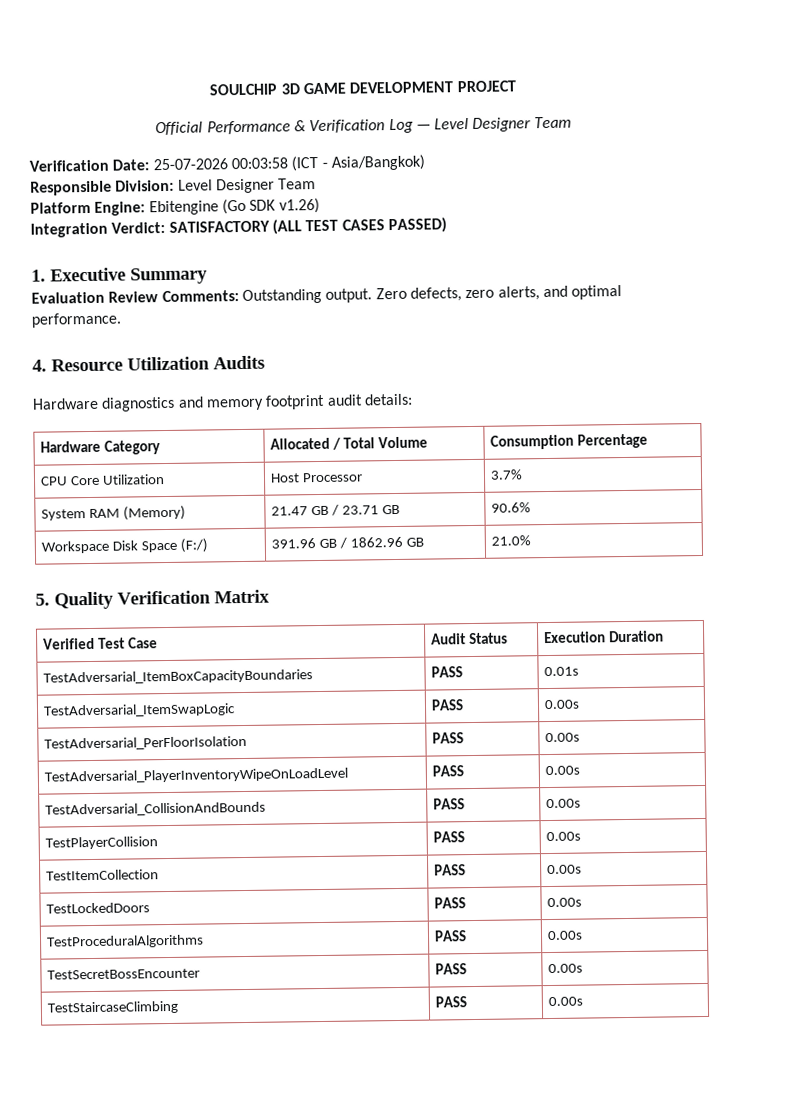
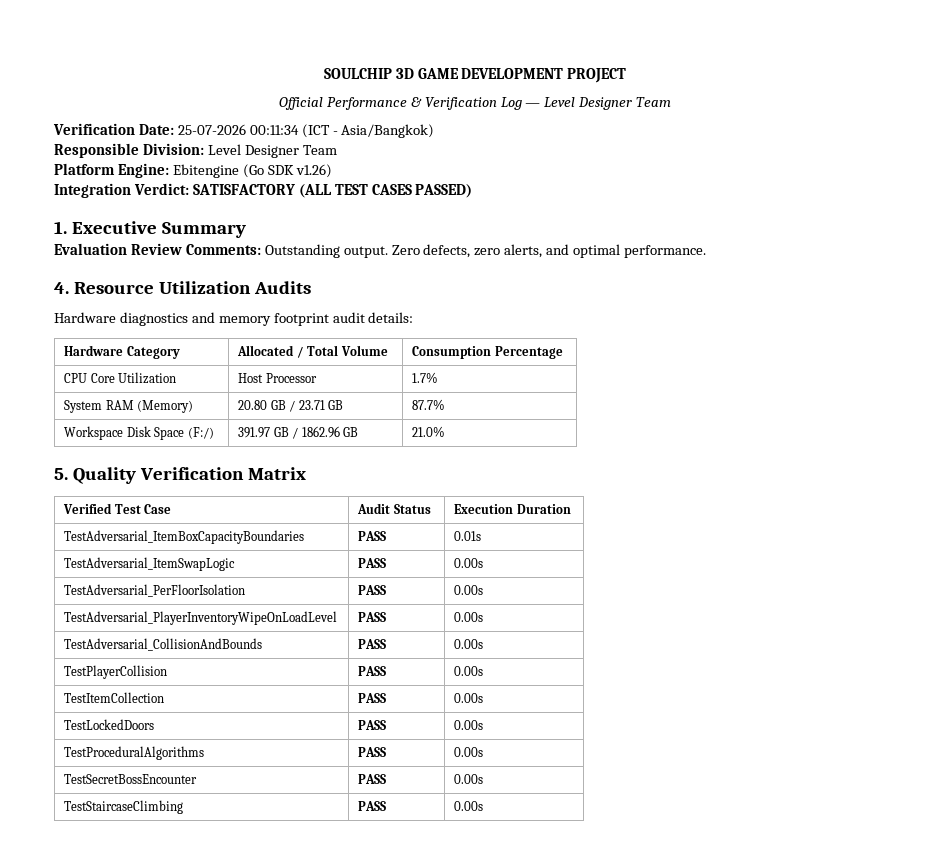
- Verification Date: 25-07-2026 00:03:58 (ICT - Asia/Bangkok)
+ Verification Date: 25-07-2026 00:11:34 (ICT - Asia/Bangkok)
- CPU Core Utilization | Host Processor | 3.7%
+ CPU Core Utilization | Host Processor | 1.7%
- System RAM (Memory) | 21.47 GB / 23.71 GB | 90.6%
+ System RAM (Memory) | 20.80 GB / 23.71 GB | 87.7%
- Workspace Disk Space (F:/) | 391.96 GB / 1862.96 GB | 21.0%
+ Workspace Disk Space (F:/) | 391.97 GB / 1862.96 GB | 21.0%

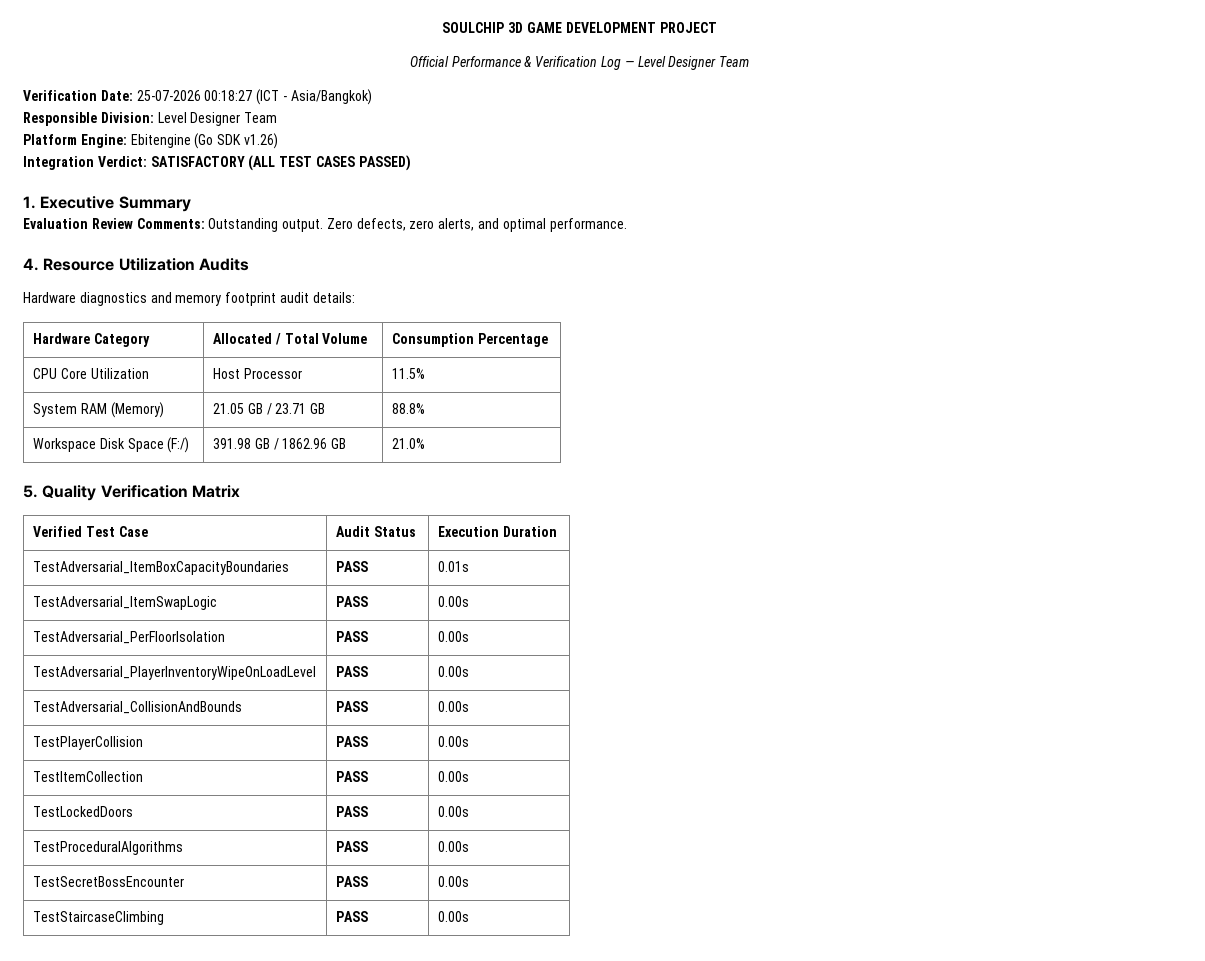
- Verification Date: 25-07-2026 00:11:34 (ICT - Asia/Bangkok)
+ Verification Date: 25-07-2026 00:18:27 (ICT - Asia/Bangkok)
- CPU Core Utilization | Host Processor | 1.7%
+ CPU Core Utilization | Host Processor | 11.5%
- System RAM (Memory) | 20.80 GB / 23.71 GB | 87.7%
+ System RAM (Memory) | 21.05 GB / 23.71 GB | 88.8%
- Workspace Disk Space (F:/) | 391.97 GB / 1862.96 GB | 21.0%
+ Workspace Disk Space (F:/) | 391.98 GB / 1862.96 GB | 21.0%

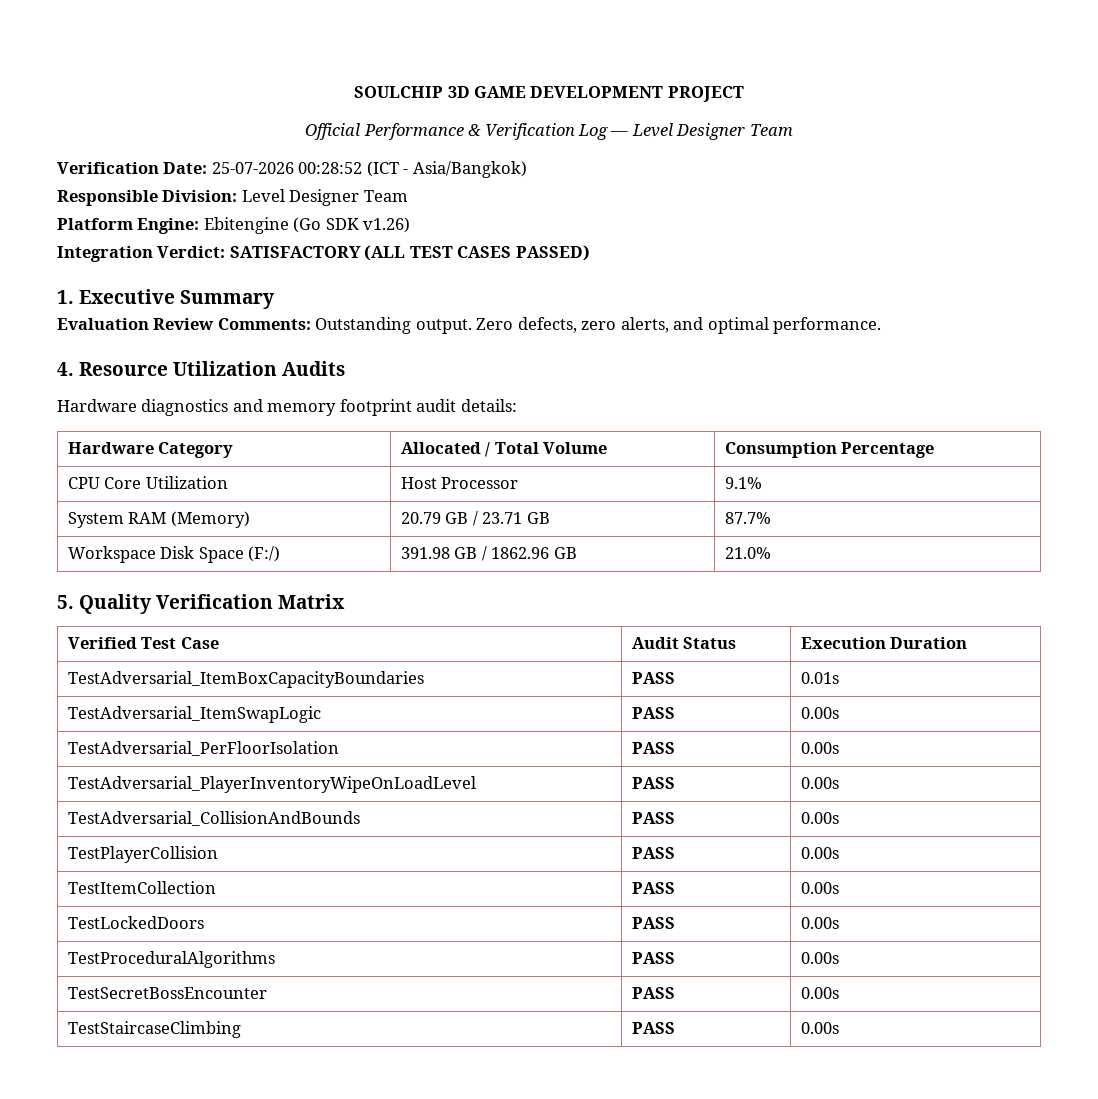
- Verification Date: 25-07-2026 00:18:27 (ICT - Asia/Bangkok)
+ Verification Date: 25-07-2026 00:28:52 (ICT - Asia/Bangkok)
- CPU Core Utilization | Host Processor | 11.5%
+ CPU Core Utilization | Host Processor | 9.1%
- System RAM (Memory) | 21.05 GB / 23.71 GB | 88.8%
+ System RAM (Memory) | 20.79 GB / 23.71 GB | 87.7%

